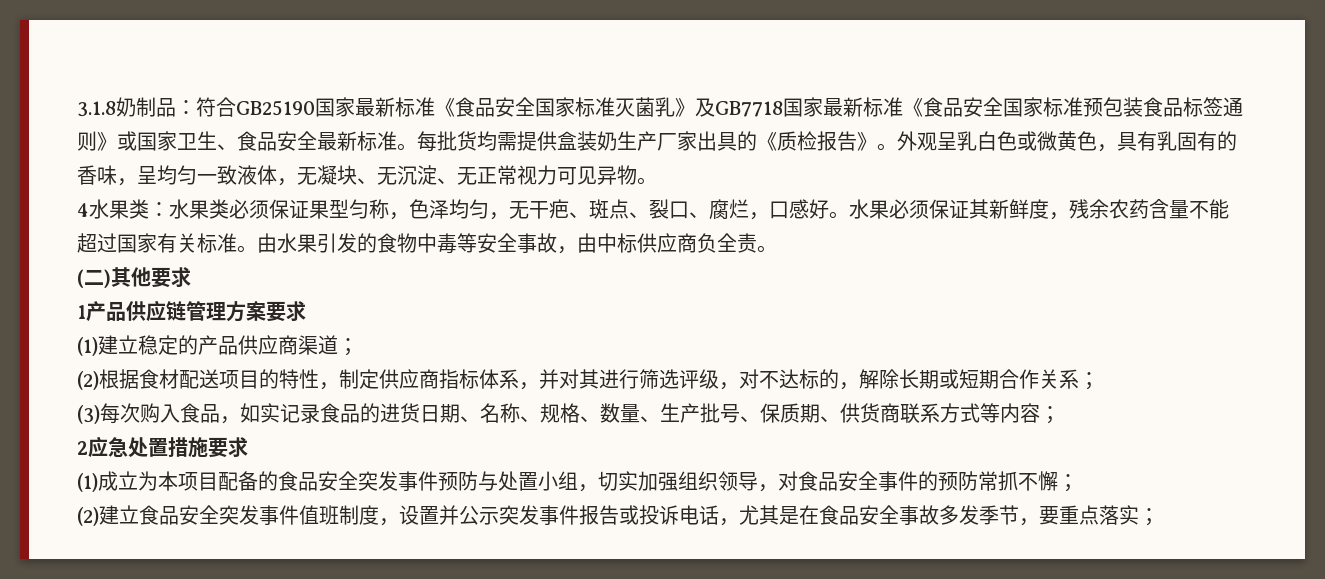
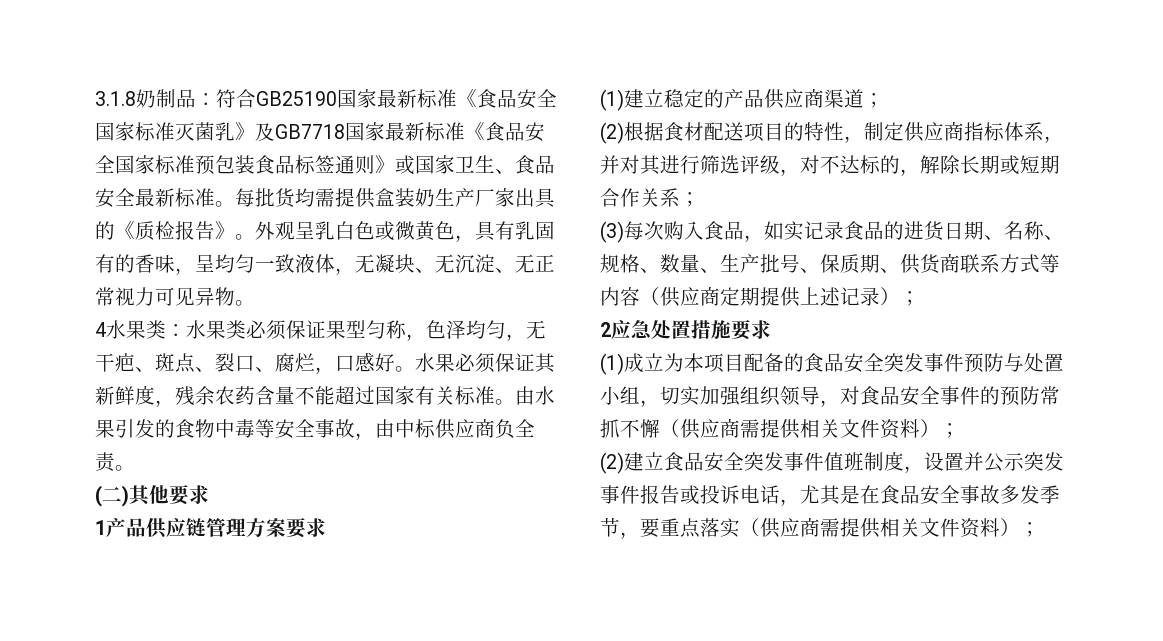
- (3)每次购入食品，如实记录食品的进货日期、名称、规格、数量、生产批号、保质期、供货商联系方式等内容；
+ (3)每次购入食品，如实记录食品的进货日期、名称、规格、数量、生产批号、保质期、供货商联系方式等内容（供应商定期提供上述记录）；
- (1)成立为本项目配备的食品安全突发事件预防与处置小组，切实加强组织领导，对食品安全事件的预防常抓不懈；
+ (1)成立为本项目配备的食品安全突发事件预防与处置小组，切实加强组织领导，对食品安全事件的预防常抓不懈（供应商需提供相关文件资料）；
- (2)建立食品安全突发事件值班制度，设置并公示突发事件报告或投诉电话，尤其是在食品安全事故多发季节，要重点落实；
+ (2)建立食品安全突发事件值班制度，设置并公示突发事件报告或投诉电话，尤其是在食品安全事故多发季节，要重点落实（供应商需提供相关文件资料）；

